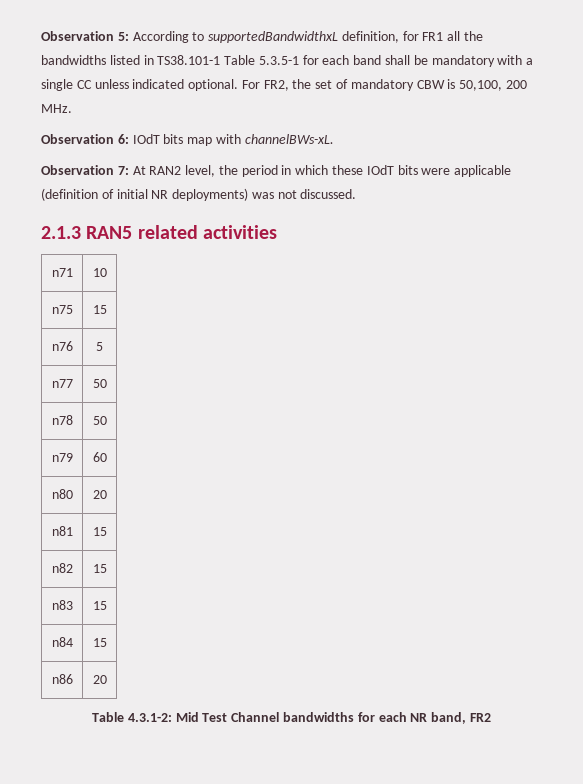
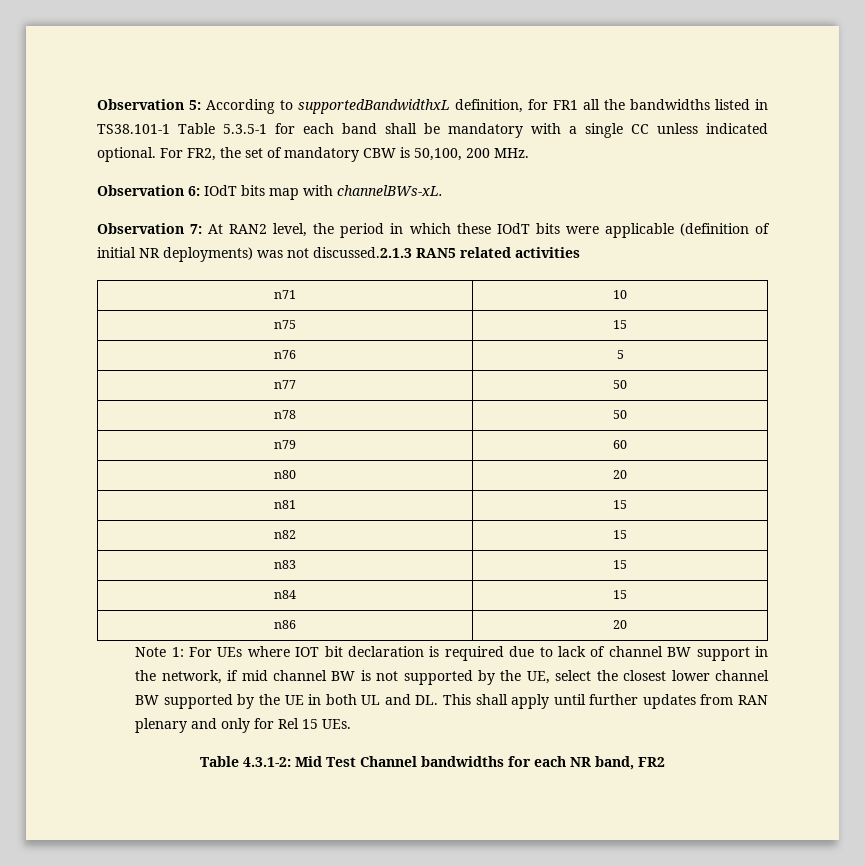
- Observation 7: At RAN2 level, the period in which these IOdT bits were applicable (definition of initial NR deployments) was not discussed.
- 2.1.3 RAN5 related activities
+ Observation 7: At RAN2 level, the period in which these IOdT bits were applicable (definition of initial NR deployments) was not discussed.2.1.3 RAN5 related activities
+ Note 1: For UEs where IOT bit declaration is required due to lack of channel BW support in the network, if mid channel BW is not supported by the UE, select the closest lower channel BW supported by the UE in both UL and DL. This shall apply until further updates from RAN plenary and only for Rel 15 UEs.

